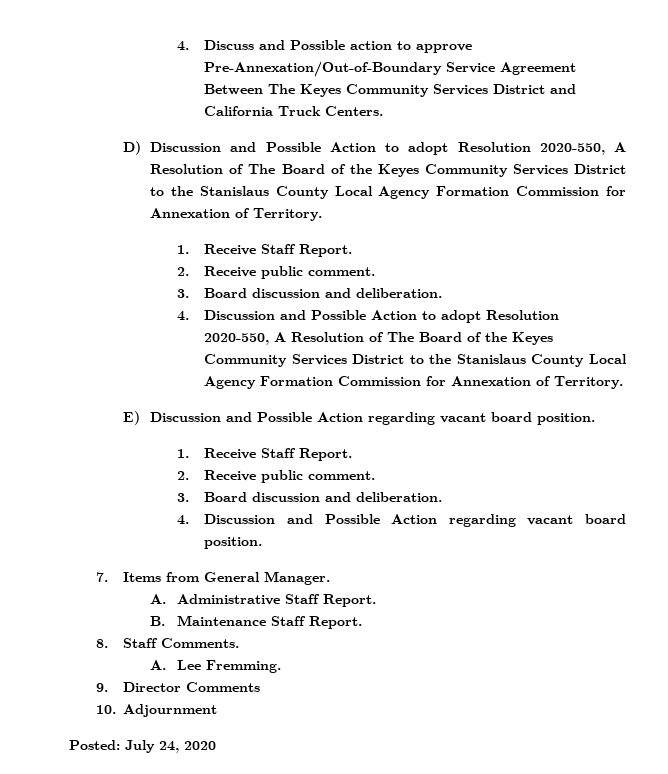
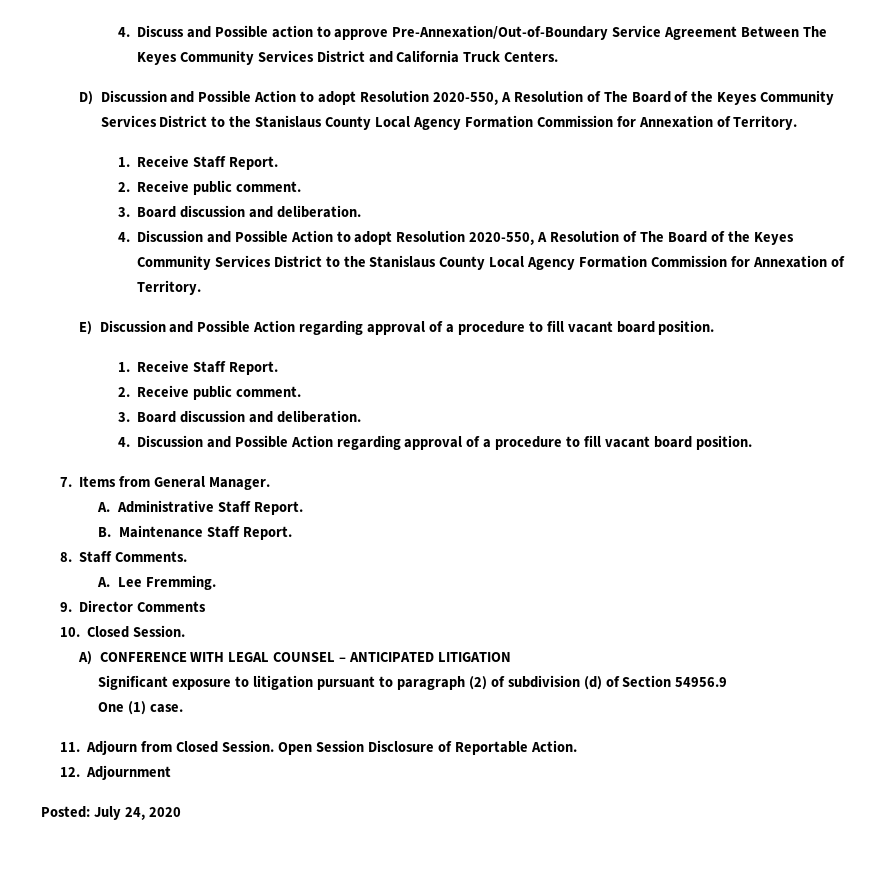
- E) Discussion and Possible Action regarding vacant board position.
+ E) Discussion and Possible Action regarding approval of a procedure to fill vacant board position.
- 4. Discussion and Possible Action regarding vacant board position.
+ 4. Discussion and Possible Action regarding approval of a procedure to fill vacant board position.
- 10. Adjournment
+ 10. Closed Session.
+ A) CONFERENCE WITH LEGAL COUNSEL – ANTICIPATED LITIGATION
+ Significant exposure to litigation pursuant to paragraph (2) of subdivision (d) of Section 54956.9
+ One (1) case.
+ 11. Adjourn from Closed Session. Open Session Disclosure of Reportable Action.
+ 12. Adjournment

